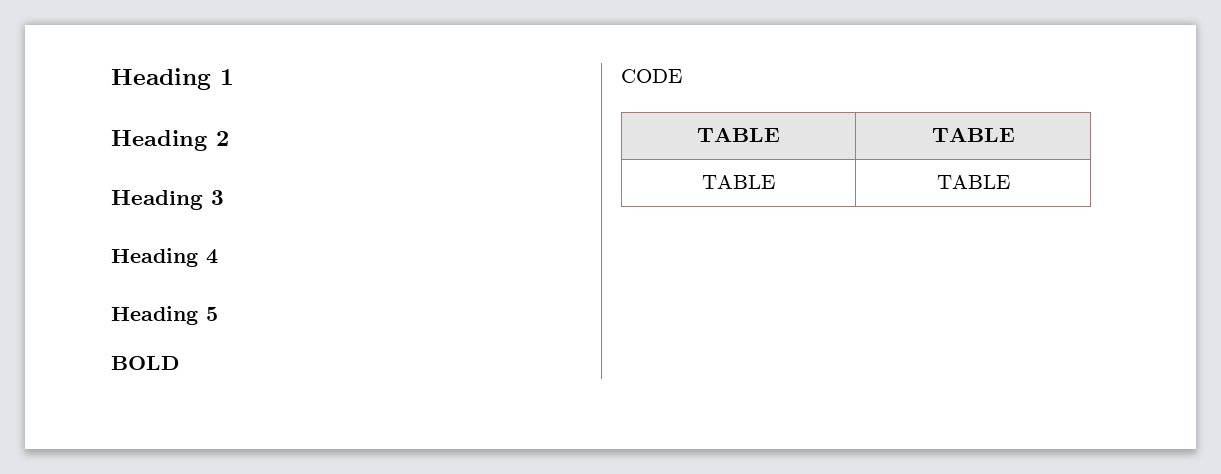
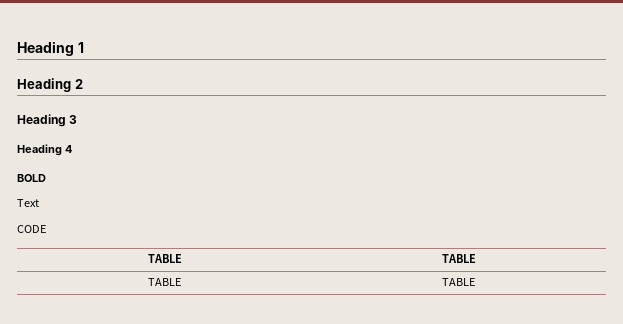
- Heading 5
  BOLD
+ Text

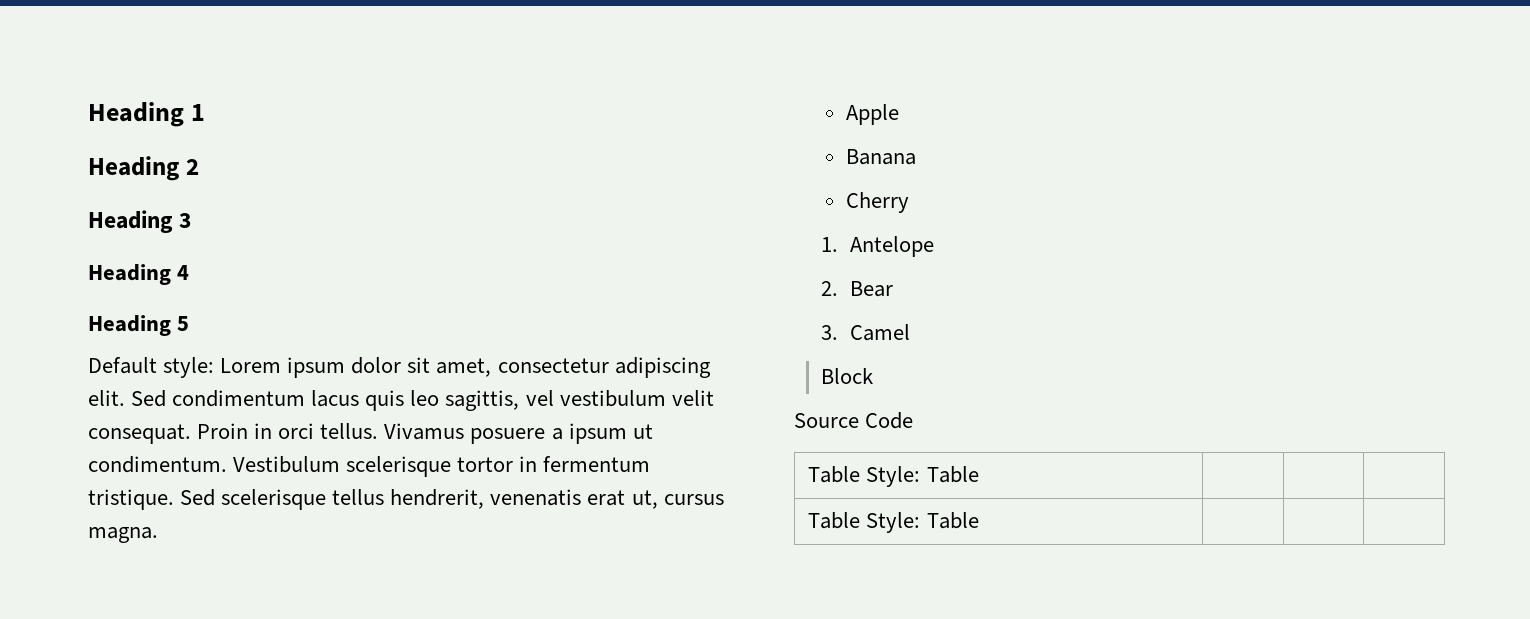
- BOLD
- Text
- CODE
- TABLE | TABLE
- TABLE | TABLE
+ Heading 5
+ Default style: Lorem ipsum dolor sit amet, consectetur adipiscing elit. Sed condimentum lacus quis leo sagittis, vel vestibulum velit consequat. Proin in orci tellus. Vivamus posuere a ipsum ut condimentum. Vestibulum scelerisque tortor in fermentum tristique. Sed scelerisque tellus hendrerit, venenatis erat ut, cursus magna.
+ Apple
+ Banana
+ Cherry
+ 1. Antelope
+ 2. Bear
+ 3. Camel
+ Block
+ Source Code
+ Table Style: Table | | |
+ Table Style: Table | | |

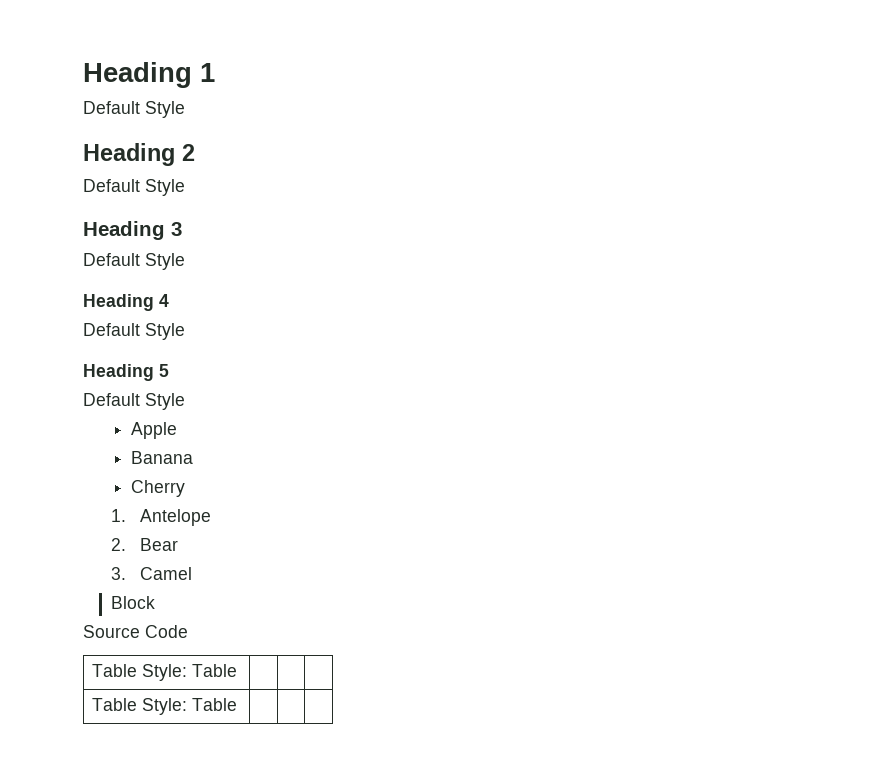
  Heading 1
+ Default Style
  Heading 2
+ Default Style
  Heading 3
+ Default Style
  Heading 4
+ Default Style
  Heading 5
- Default style: Lorem ipsum dolor sit amet, consectetur adipiscing elit. Sed condimentum lacus quis leo sagittis, vel vestibulum velit consequat. Proin in orci tellus. Vivamus posuere a ipsum ut condimentum. Vestibulum scelerisque tortor in fermentum tristique. Sed scelerisque tellus hendrerit, venenatis erat ut, cursus magna.
+ Default Style

